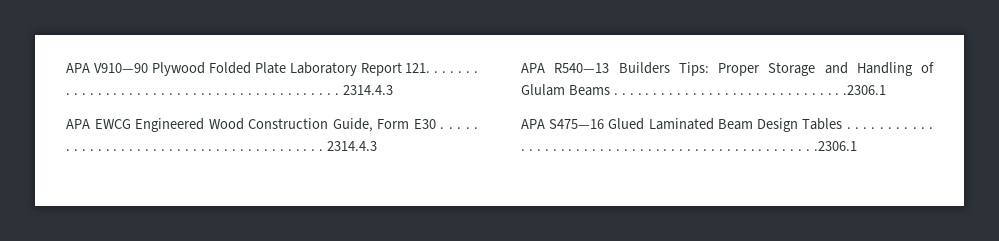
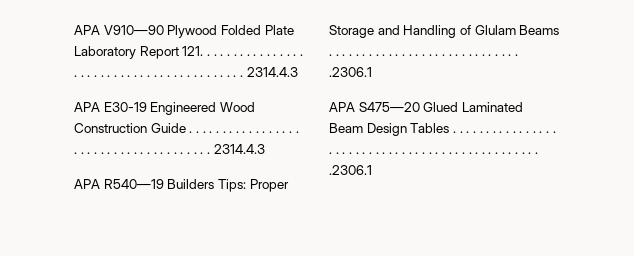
- APA EWCG Engineered Wood Construction Guide, Form E30 . . . . . . . . . . . . . . . . . . . . . . . . . . . . . . . . . . . . . .
+ APA E30-19 Engineered Wood Construction Guide . . . . . . . . . . . . . . . . . . . . . . . . . . . . . . . . . . . . . .
- APA R540—13 Builders Tips: Proper Storage and Handling of Glulam Beams . . . . . . . . . . . . . . . . . . . . . . . . . . . . . .2306.1
+ APA R540—19 Builders Tips: Proper Storage and Handling of Glulam Beams . . . . . . . . . . . . . . . . . . . . . . . . . . . . . .2306.1
- APA S475—16 Glued Laminated Beam Design Tables . . . . . . . . . . . . . . . . . . . . . . . . . . . . . . . . . . . . . . . . . . . . . . . . .2306.1
+ APA S475—20 Glued Laminated Beam Design Tables . . . . . . . . . . . . . . . . . . . . . . . . . . . . . . . . . . . . . . . . . . . . . . . . .2306.1

